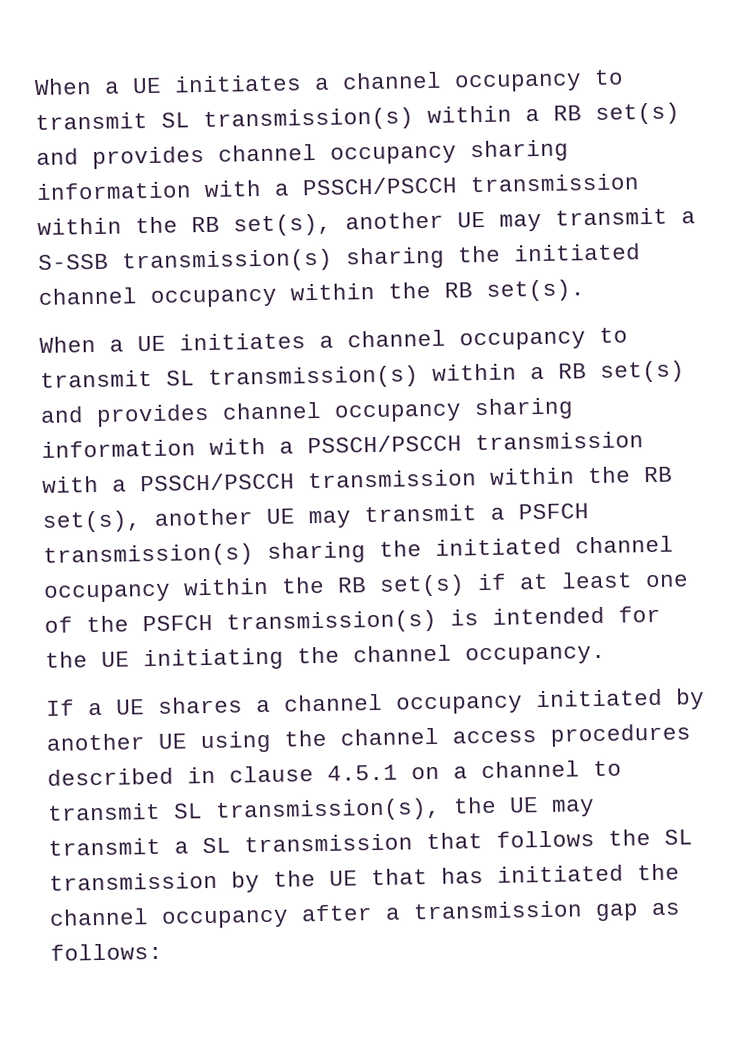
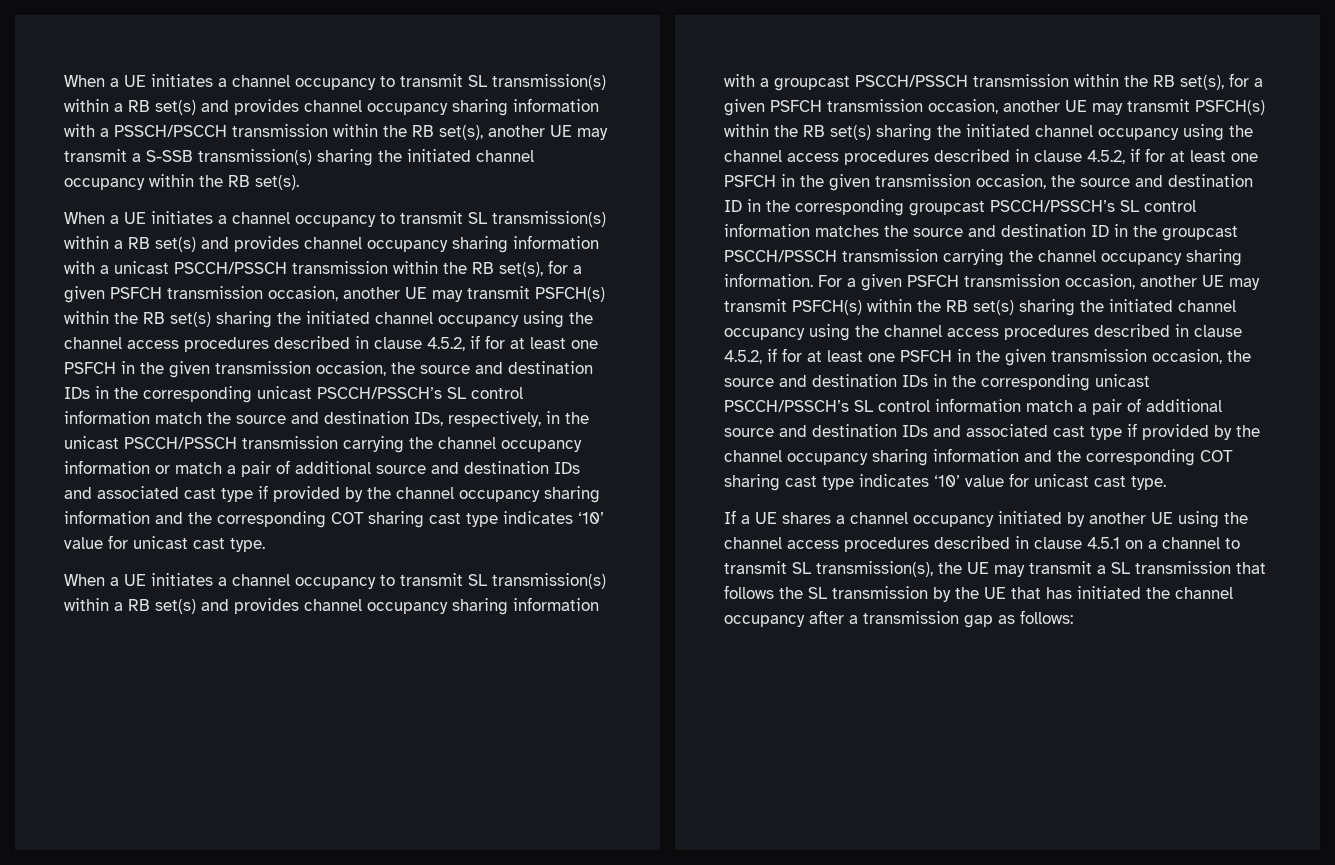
- When a UE initiates a channel occupancy to transmit SL transmission(s) within a RB set(s) and provides channel occupancy sharing information with a PSSCH/PSCCH transmission with a PSSCH/PSCCH transmission within the RB set(s), another UE may transmit a PSFCH transmission(s) sharing the initiated channel occupancy within the RB set(s) if at least one of the PSFCH transmission(s) is intended for the UE initiating the channel occupancy.
+ When a UE initiates a channel occupancy to transmit SL transmission(s) within a RB set(s) and provides channel occupancy sharing information with a unicast PSCCH/PSSCH transmission within the RB set(s), for a given PSFCH transmission occasion, another UE may transmit PSFCH(s) within the RB set(s) sharing the initiated channel occupancy using the channel access procedures described in clause 4.5.2, if for at least one PSFCH in the given transmission occasion, the source and destination IDs in the corresponding unicast PSCCH/PSSCH’s SL control information match the source and destination IDs, respectively, in the unicast PSCCH/PSSCH transmission carrying the channel occupancy information or match a pair of additional source and destination IDs and associated cast type if provided by the channel occupancy sharing information and the corresponding COT sharing cast type indicates ‘10’ value for unicast cast type.
+ When a UE initiates a channel occupancy to transmit SL transmission(s) within a RB set(s) and provides channel occupancy sharing information with a groupcast PSCCH/PSSCH transmission within the RB set(s), for a given PSFCH transmission occasion, another UE may transmit PSFCH(s) within the RB set(s) sharing the initiated channel occupancy using the channel access procedures described in clause 4.5.2, if for at least one PSFCH in the given transmission occasion, the source and destination ID in the corresponding groupcast PSCCH/PSSCH’s SL control information matches the source and destination ID in the groupcast PSCCH/PSSCH transmission carrying the channel occupancy sharing information. For a given PSFCH transmission occasion, another UE may transmit PSFCH(s) within the RB set(s) sharing the initiated channel occupancy using the channel access procedures described in clause 4.5.2, if for at least one PSFCH in the given transmission occasion, the source and destination IDs in the corresponding unicast PSCCH/PSSCH’s SL control information match a pair of additional source and destination IDs and associated cast type if provided by the channel occupancy sharing information and the corresponding COT sharing cast type indicates ‘10’ value for unicast cast type.

